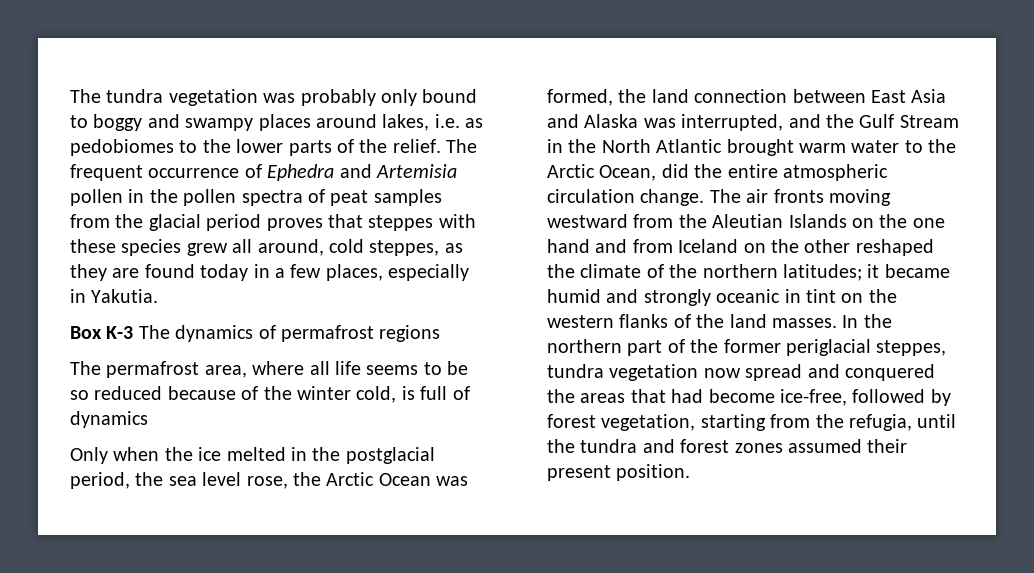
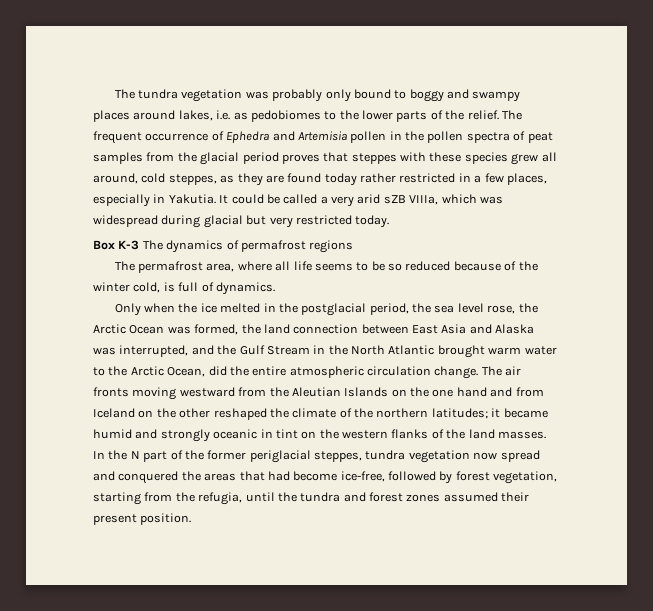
- The frequent occurrence of Ephedra and Artemisia pollen in the pollen spectra of peat samples from the glacial period proves that steppes with these species grew all around, cold steppes, as they are found today in a few places, especially in Yakutia.
+ The frequent occurrence of Ephedra and Artemisia pollen in the pollen spectra of peat samples from the glacial period proves that steppes with these species grew all around, cold steppes, as they are found today rather restricted in a few places, especially in Yakutia. It could be called a very arid sZB VIIIa, which was widespread during glacial but very restricted today.
- The permafrost area, where all life seems to be so reduced because of the winter cold, is full of dynamics
+ The permafrost area, where all life seems to be so reduced because of the winter cold, is full of dynamics.
- In the northern part of the former periglacial steppes, tundra vegetation now spread and conquered the areas that had become ice-free, followed by forest vegetation, starting from the refugia, until the tundra and forest zones assumed their present position.
+ In the N part of the former periglacial steppes, tundra vegetation now spread and conquered the areas that had become ice-free, followed by forest vegetation, starting from the refugia, until the tundra and forest zones assumed their present position.

